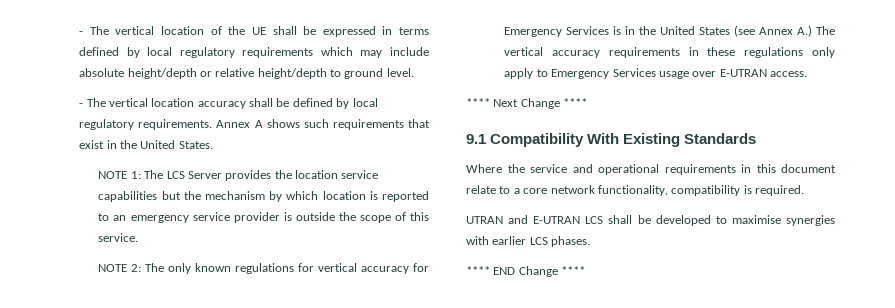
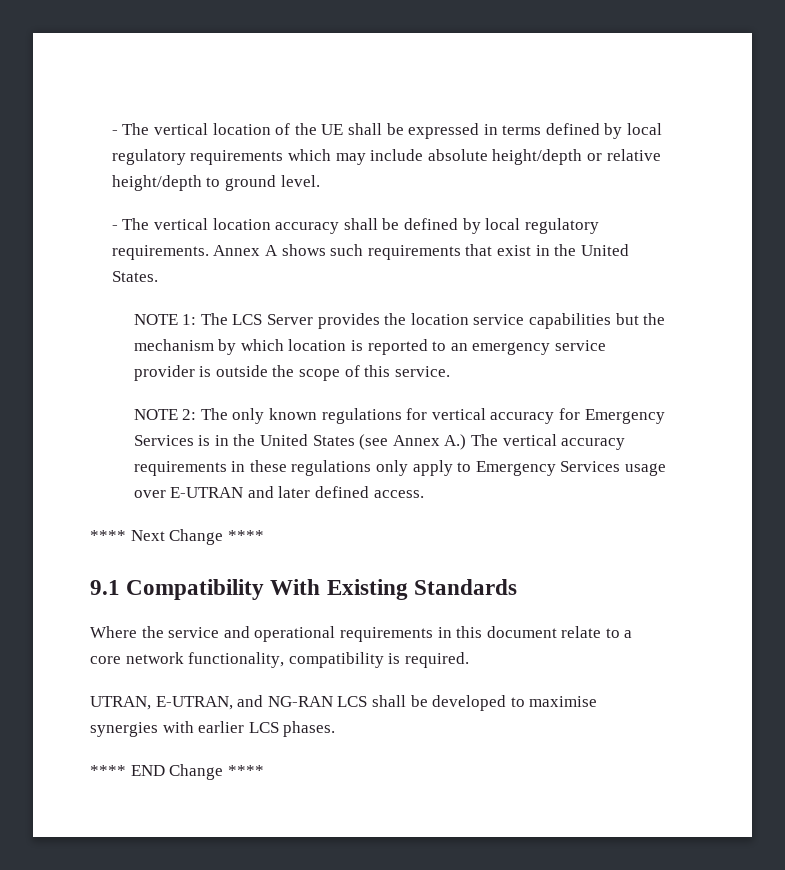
- NOTE 2: The only known regulations for vertical accuracy for Emergency Services is in the United States (see Annex A.) The vertical accuracy requirements in these regulations only apply to Emergency Services usage over E-UTRAN access.
+ NOTE 2: The only known regulations for vertical accuracy for Emergency Services is in the United States (see Annex A.) The vertical accuracy requirements in these regulations only apply to Emergency Services usage over E-UTRAN and later defined access.
- UTRAN and E-UTRAN LCS shall be developed to maximise synergies with earlier LCS phases.
+ UTRAN, E-UTRAN, and NG-RAN LCS shall be developed to maximise synergies with earlier LCS phases.

